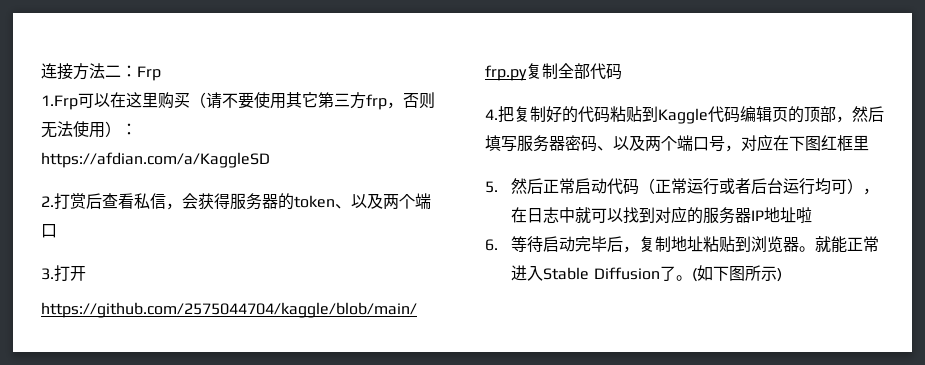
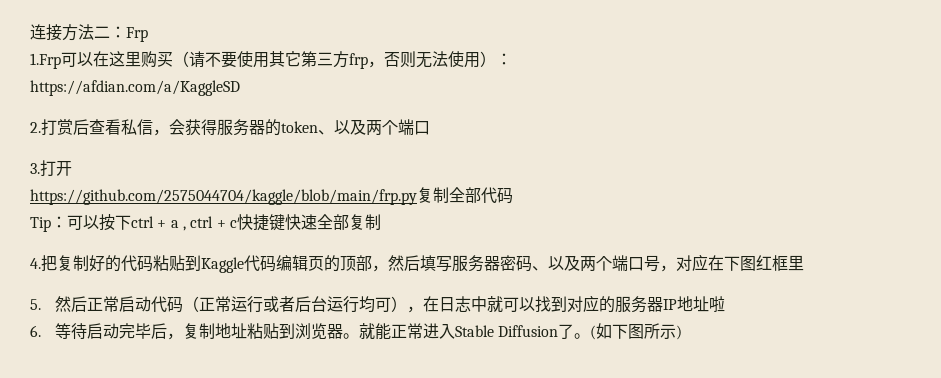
+ Tip：可以按下ctrl + a , ctrl + c快捷键快速全部复制

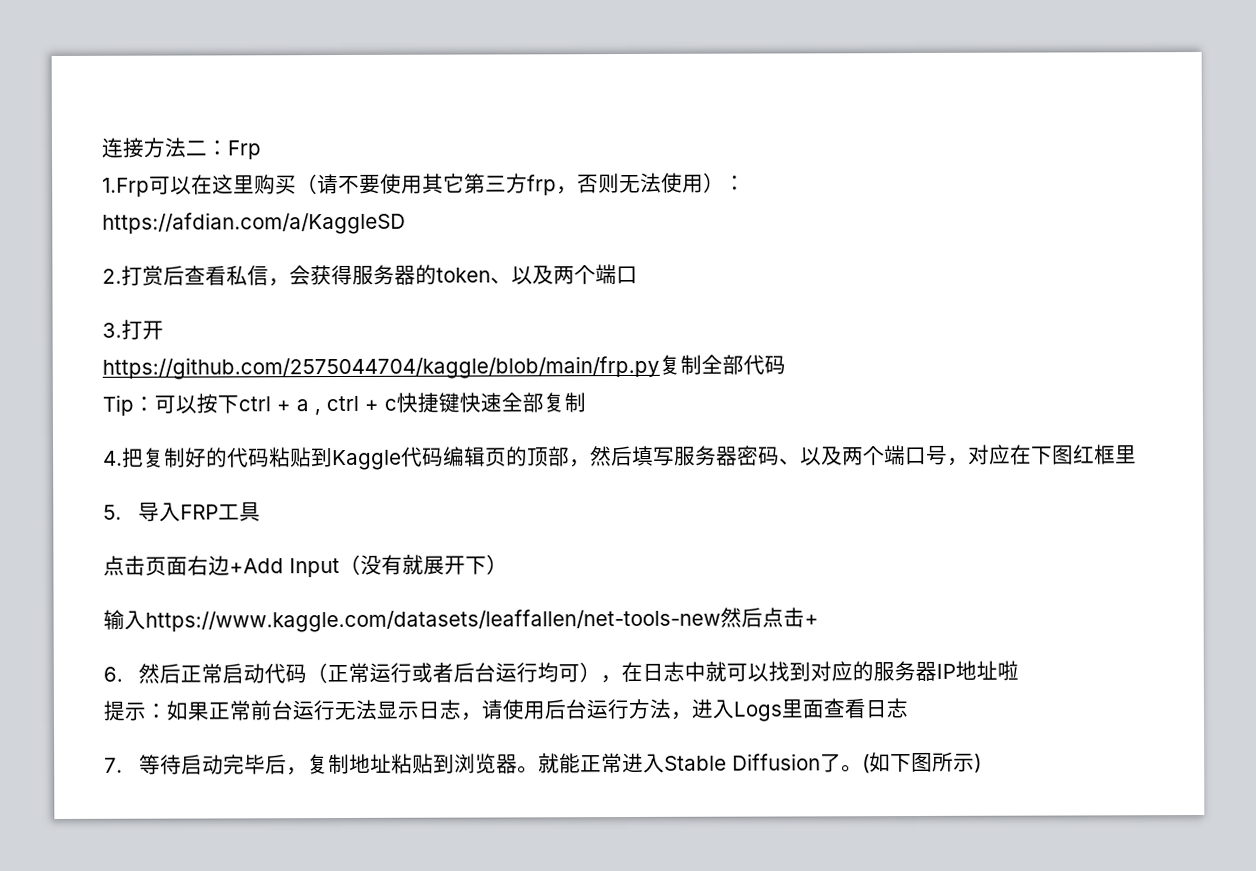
- 5.然后正常启动代码（正常运行或者后台运行均可），在日志中就可以找到对应的服务器IP地址啦
+ 5.导入FRP工具
+ 点击页面右边+Add Input（没有就展开下）
+ 输入https://www.kaggle.com/datasets/leaffallen/net-tools-new然后点击+
+ 6.然后正常启动代码（正常运行或者后台运行均可），在日志中就可以找到对应的服务器IP地址啦
- 6.等待启动完毕后，复制地址粘贴到浏览器。
+ 提示：如果正常前台运行无法显示日志，请使用后台运行方法，进入Logs里面查看日志
+ 7.等待启动完毕后，复制地址粘贴到浏览器。

